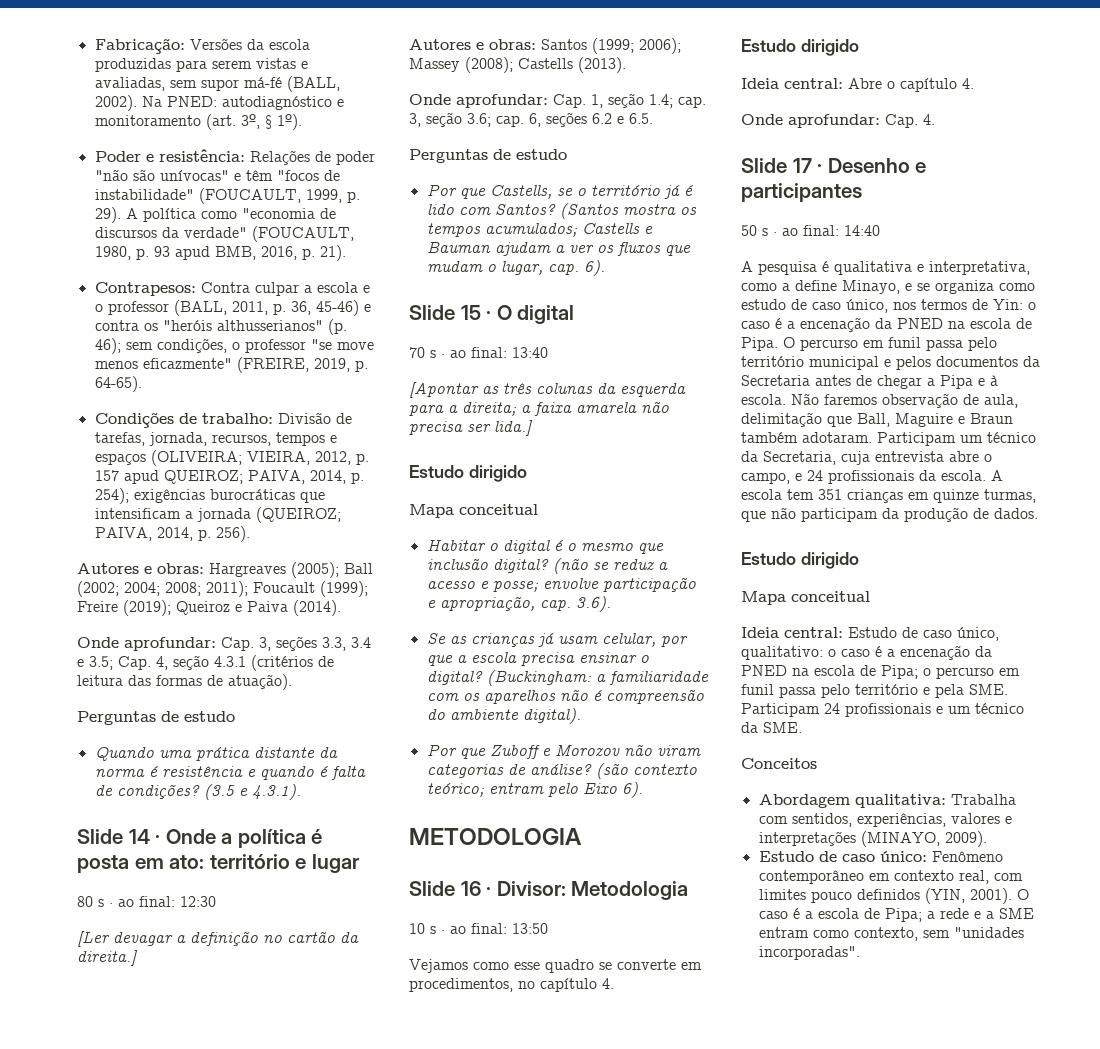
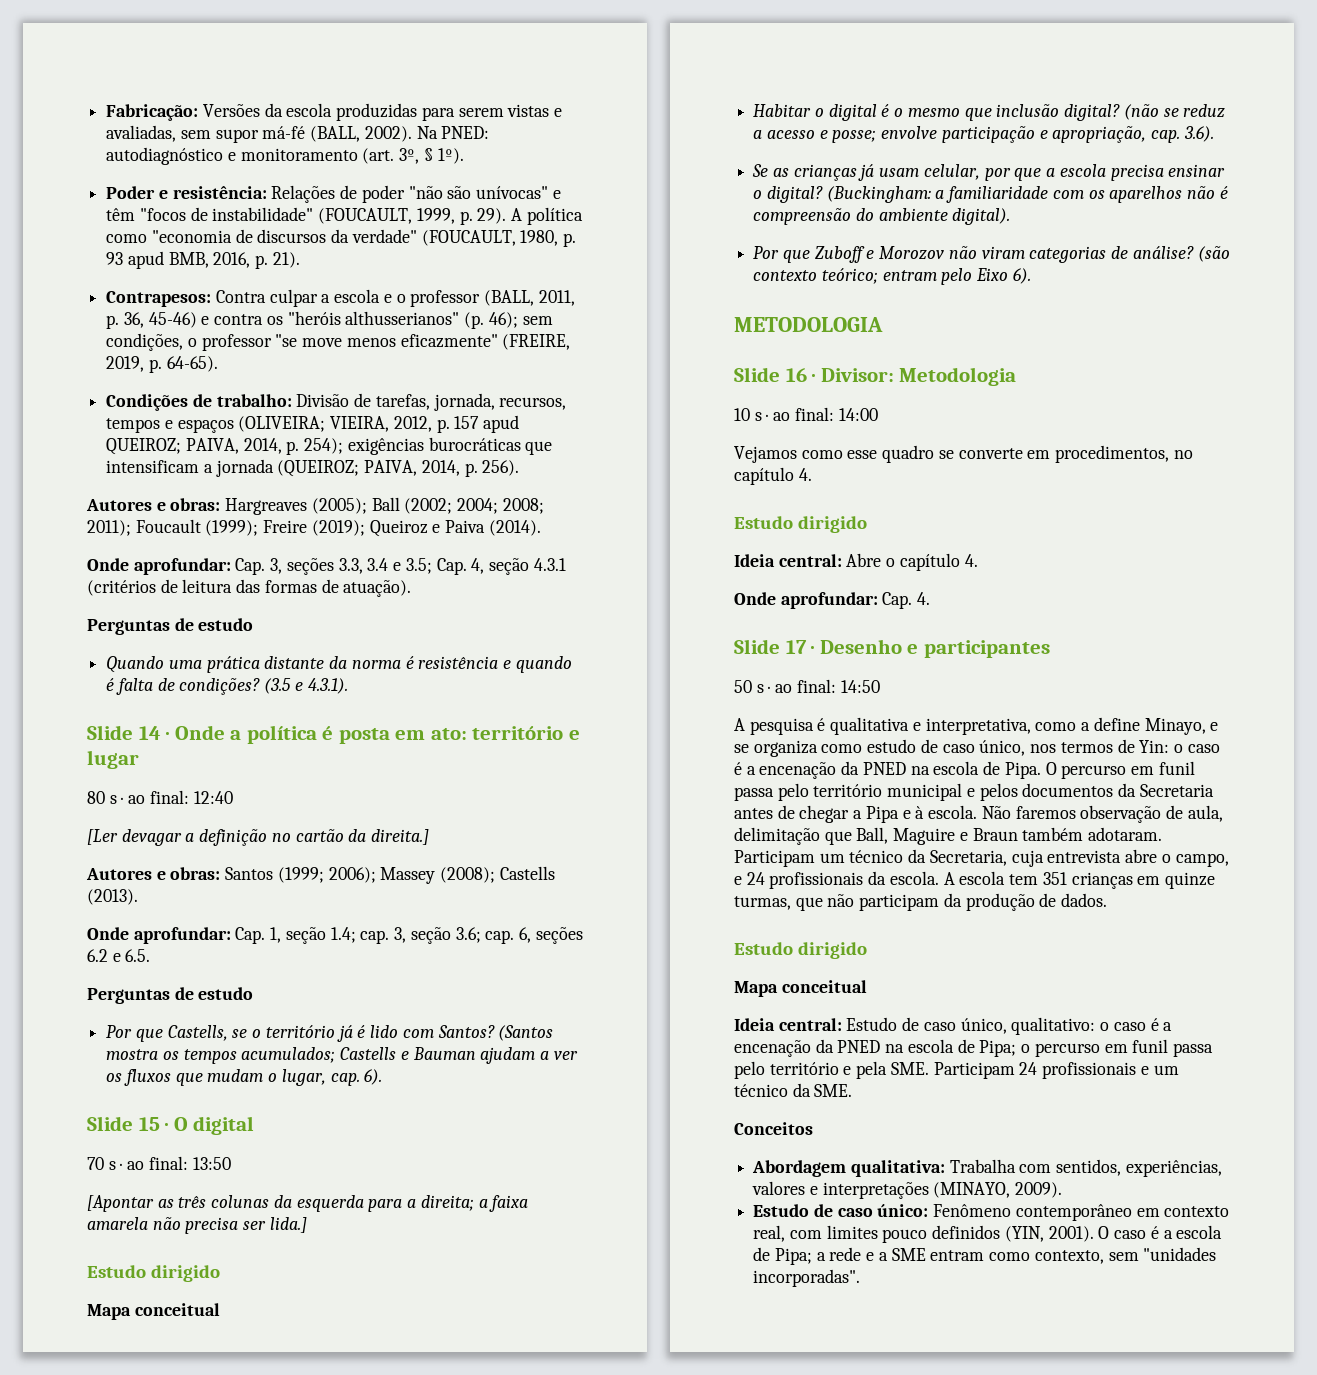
- 80 s · ao final: 12:30
+ 80 s · ao final: 12:40
- 70 s · ao final: 13:40
+ 70 s · ao final: 13:50
- 10 s · ao final: 13:50
+ 10 s · ao final: 14:00
- 50 s · ao final: 14:40
+ 50 s · ao final: 14:50

